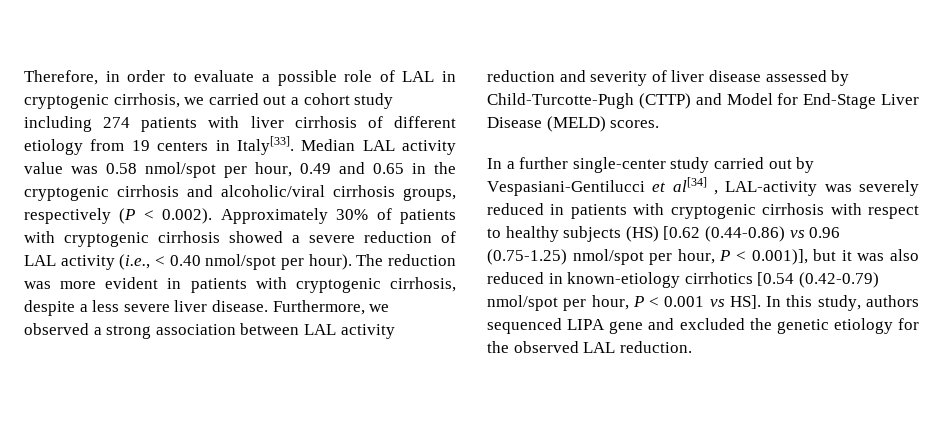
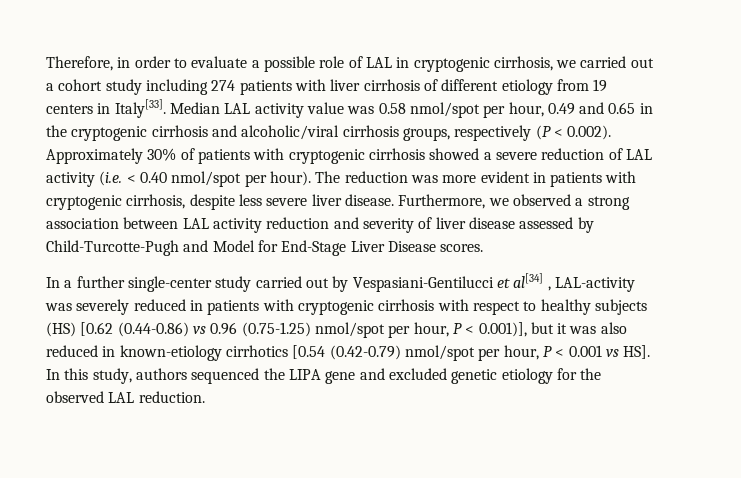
- Median LAL activity value was 0.58 nmol/spot per hour, 0.49 and 0.65 in the cryptogenic cirrhosis and alcoholic/viral cirrhosis groups, respectively (P < 0.002). Approximately 30% of patients with cryptogenic cirrhosis showed a severe reduction of LAL activity (i.e., < 0.40 nmol/spot per hour).
+ Median LAL activity value was 0.58 nmol/spot per hour, 0.49 and 0.65 in the cryptogenic cirrhosis and alcoholic/viral cirrhosis groups, respectively (P < 0.002). Approximately 30% of patients with cryptogenic cirrhosis showed a severe reduction of LAL activity (i.e. < 0.40 nmol/spot per hour).
- The reduction was more evident in patients with cryptogenic cirrhosis, despite a less severe liver disease.
+ The reduction was more evident in patients with cryptogenic cirrhosis, despite less severe liver disease.
- Furthermore, we observed a strong association between LAL activity reduction and severity of liver disease assessed by Child-Turcotte-Pugh (CTTP) and Model for End-Stage Liver Disease (MELD) scores.
+ Furthermore, we observed a strong association between LAL activity reduction and severity of liver disease assessed by Child-Turcotte-Pugh and Model for End-Stage Liver Disease scores.
- In a further single-center study carried out by Vespasiani-Gentilucci et al[34] , LAL-activity was severely reduced in patients with cryptogenic cirrhosis with respect to healthy subjects (HS) [0.62 (0.44-0.86) vs 0.96 (0.75-1.25) nmol/spot per hour, P < 0.001)], but it was also reduced in known-etiology cirrhotics [0.54 (0.42-0.79) nmol/spot per hour, P < 0.001 vs HS]. In this study, authors sequenced LIPA gene and excluded the genetic etiology for the observed LAL reduction.
+ In a further single-center study carried out by Vespasiani-Gentilucci et al[34] , LAL-activity was severely reduced in patients with cryptogenic cirrhosis with respect to healthy subjects (HS) [0.62 (0.44-0.86) vs 0.96 (0.75-1.25) nmol/spot per hour, P < 0.001)], but it was also reduced in known-etiology cirrhotics [0.54 (0.42-0.79) nmol/spot per hour, P < 0.001 vs HS]. In this study, authors sequenced the LIPA gene and excluded genetic etiology for the observed LAL reduction.

